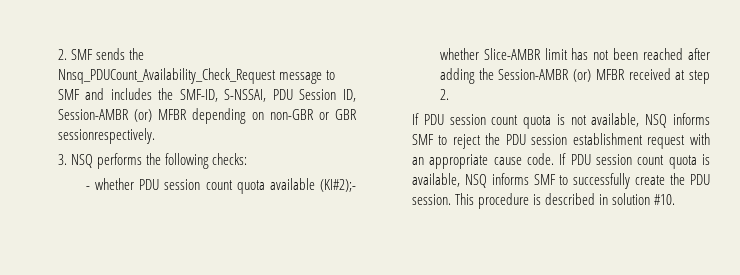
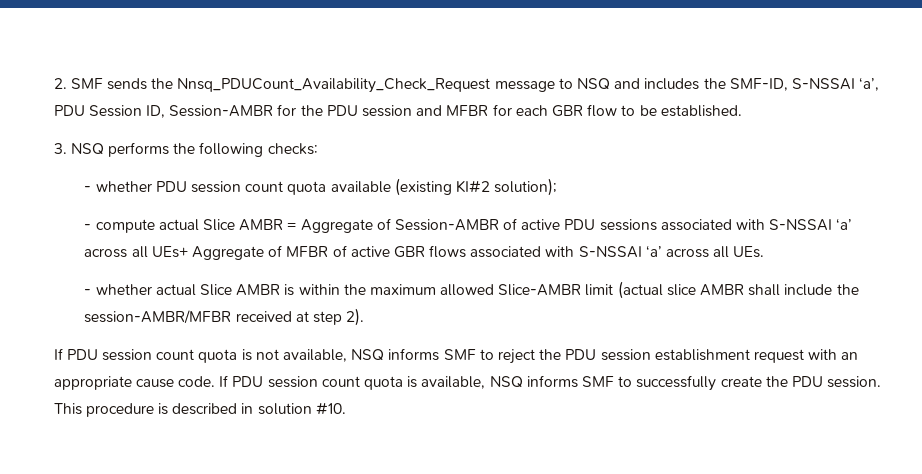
- 2. SMF sends the Nnsq_PDUCount_Availability_Check_Request message to SMF and includes the SMF-ID, S-NSSAI, PDU Session ID, Session-AMBR (or) MFBR depending on non-GBR or GBR sessionrespectively.
+ 2. SMF sends the Nnsq_PDUCount_Availability_Check_Request message to NSQ and includes the SMF-ID, S-NSSAI ‘a’, PDU Session ID, Session-AMBR for the PDU session and MFBR for each GBR flow to be established.
- - whether PDU session count quota available (KI#2);- whether Slice-AMBR limit has not been reached after adding the Session-AMBR (or) MFBR received at step 2.
+ - whether PDU session count quota available (existing KI#2 solution);
+ - compute actual Slice AMBR = Aggregate of Session-AMBR of active PDU sessions associated with S-NSSAI ‘a’ across all UEs+ Aggregate of MFBR of active GBR flows associated with S-NSSAI ‘a’ across all UEs.
+ - whether actual Slice AMBR is within the maximum allowed Slice-AMBR limit (actual slice AMBR shall include the session-AMBR/MFBR received at step 2).

